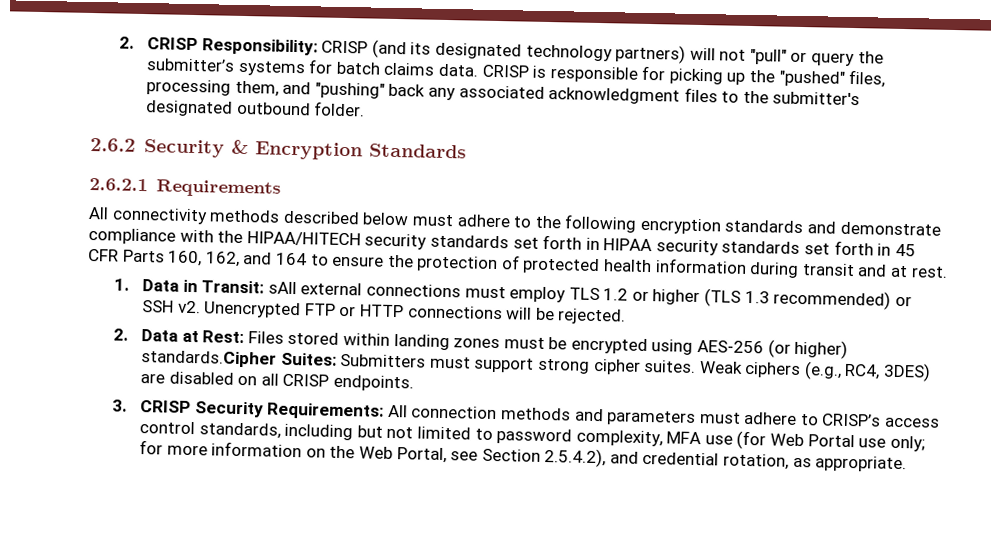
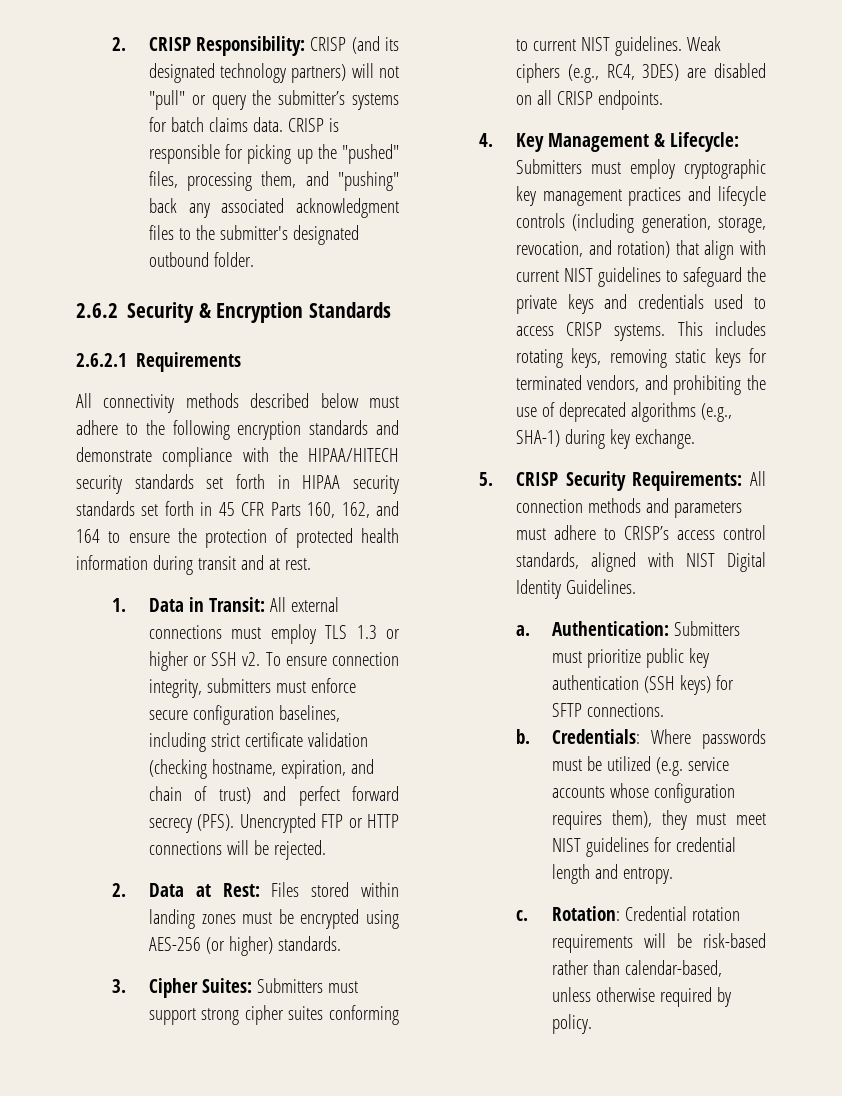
- 1. Data in Transit: sAll external connections must employ TLS 1.2 or higher (TLS 1.3 recommended) or SSH v2.
+ 1. Data in Transit: All external connections must employ TLS 1.3 or higher or SSH v2. To ensure connection integrity, submitters must enforce secure configuration baselines, including strict certificate validation (checking hostname, expiration, and chain of trust) and perfect forward secrecy (PFS).
- 2. Data at Rest: Files stored within landing zones must be encrypted using AES-256 (or higher) standards.Cipher Suites: Submitters must support strong cipher suites.
+ 2. Data at Rest: Files stored within landing zones must be encrypted using AES-256 (or higher) standards.
+ 3. Cipher Suites: Submitters must support strong cipher suites conforming to current NIST guidelines.
- 3. CRISP Security Requirements: All connection methods and parameters must adhere to CRISP’s access control standards, including but not limited to password complexity, MFA use (for Web Portal use only; for more information on the Web Portal, see Section 2.5.4.2), and credential rotation, as appropriate.
+ 4. Key Management & Lifecycle: Submitters must employ cryptographic key management practices and lifecycle controls (including generation, storage, revocation, and rotation) that align with current NIST guidelines to safeguard the private keys and credentials used to access CRISP systems. This includes rotating keys, removing static keys for terminated vendors, and prohibiting the use of deprecated algorithms (e.g., SHA-1) during key exchange.
+ 5. CRISP Security Requirements: All connection methods and parameters must adhere to CRISP’s access control standards, aligned with NIST Digital Identity Guidelines.
+ a. Authentication: Submitters must prioritize public key authentication (SSH keys) for SFTP connections.
+ b. Credentials: Where passwords must be utilized (e.g. service accounts whose configuration requires them), they must meet NIST guidelines for credential length and entropy.
+ c. Rotation: Credential rotation requirements will be risk-based rather than calendar-based, unless otherwise required by policy.

